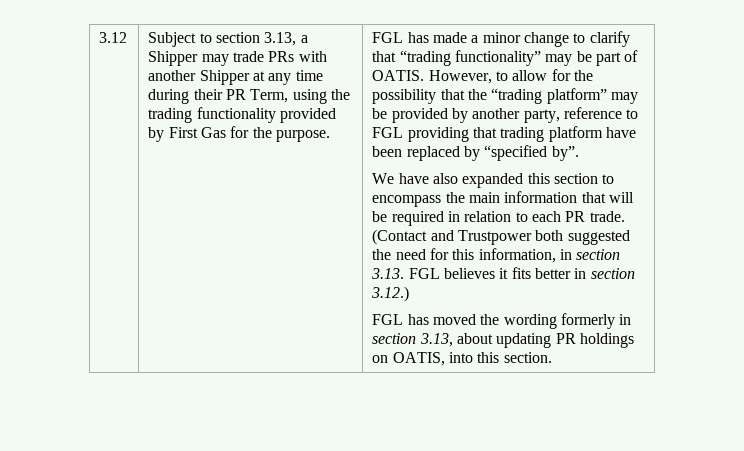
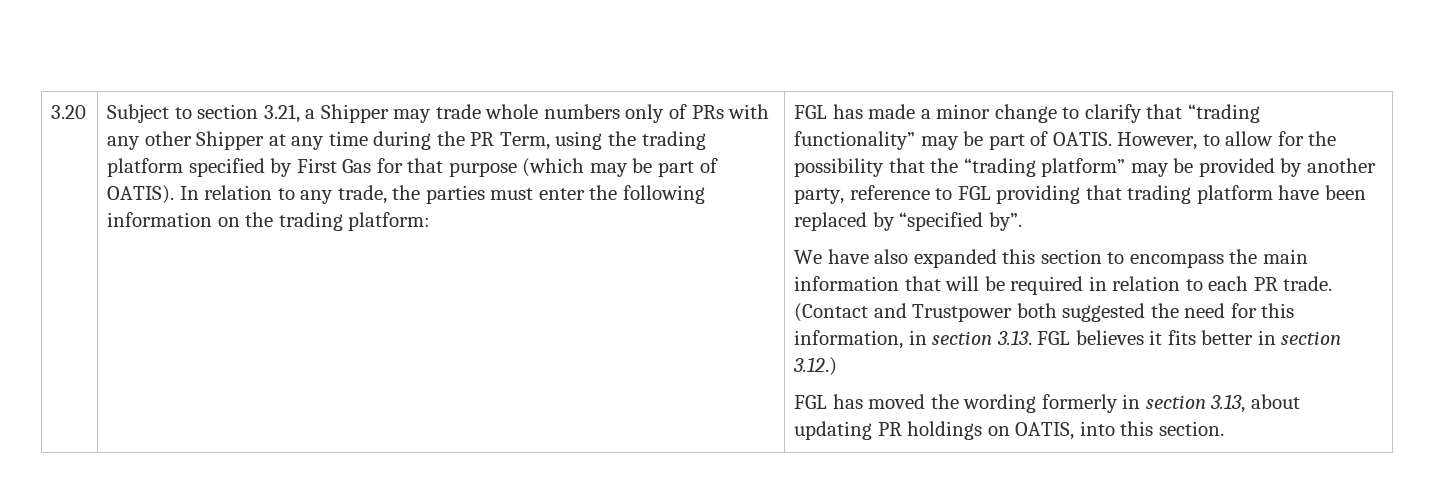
- 3.12
+ 3.20
- Subject to section 3.13, a Shipper may trade PRs with another Shipper at any time during their PR Term, using the trading functionality provided by First Gas for the purpose.
+ Subject to section 3.21, a Shipper may trade whole numbers only of PRs with any other Shipper at any time during the PR Term, using the trading platform specified by First Gas for that purpose (which may be part of OATIS). In relation to any trade, the parties must enter the following information on the trading platform:

